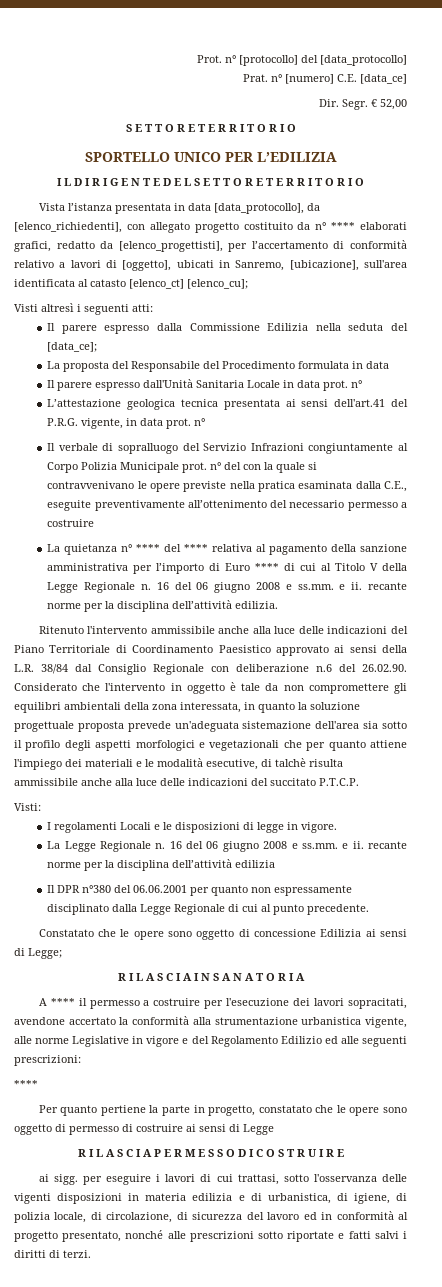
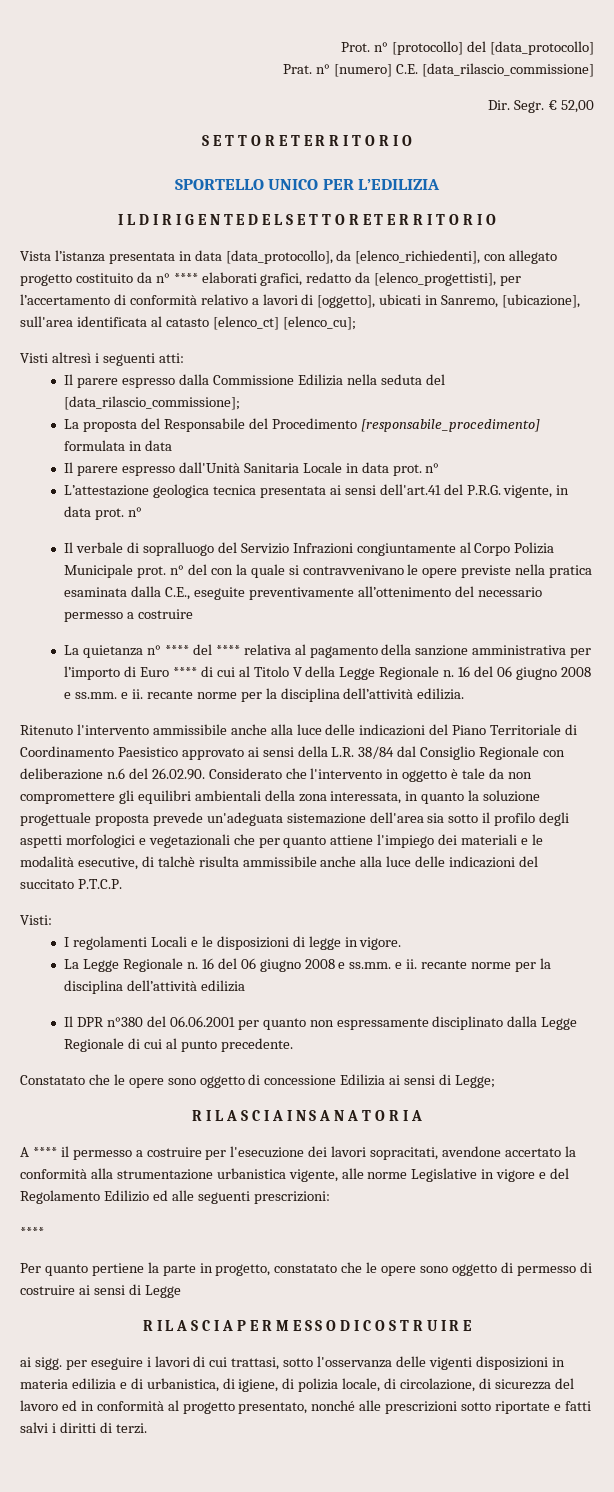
- Prat. n° [numero] C.E. [data_ce]
+ Prat. n° [numero] C.E. [data_rilascio_commissione]
- Il parere espresso dalla Commissione Edilizia nella seduta del [data_ce];
+ Il parere espresso dalla Commissione Edilizia nella seduta del [data_rilascio_commissione];
- La proposta del Responsabile del Procedimento formulata in data
+ La proposta del Responsabile del Procedimento [responsabile_procedimento] formulata in data

